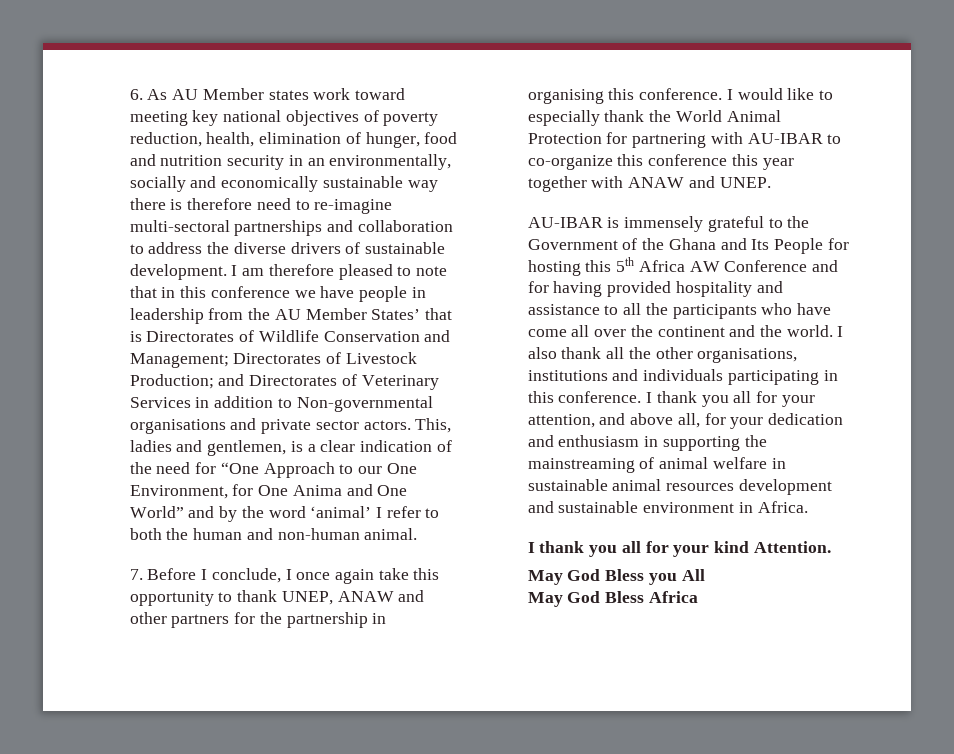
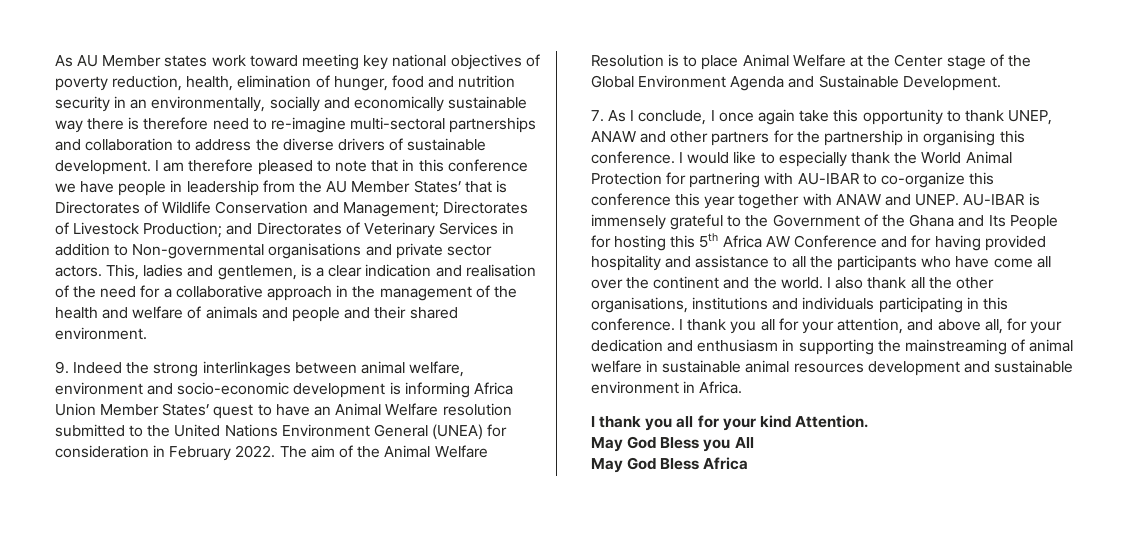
- 6. As AU Member states work toward meeting key national objectives of poverty reduction, health, elimination of hunger, food and nutrition security in an environmentally, socially and economically sustainable way there is therefore need to re-imagine multi-sectoral partnerships and collaboration to address the diverse drivers of sustainable development.
+ As AU Member states work toward meeting key national objectives of poverty reduction, health, elimination of hunger, food and nutrition security in an environmentally, socially and economically sustainable way there is therefore need to re-imagine multi-sectoral partnerships and collaboration to address the diverse drivers of sustainable development.
- This, ladies and gentlemen, is a clear indication of the need for “One Approach to our One Environment, for One Anima and One World” and by the word ‘animal’ I refer to both the human and non-human animal.
+ This, ladies and gentlemen, is a clear indication and realisation of the need for a collaborative approach in the management of the health and welfare of animals and people and their shared environment.
+ 9. Indeed the strong interlinkages between animal welfare, environment and socio-economic development is informing Africa Union Member States’ quest to have an Animal Welfare resolution submitted to the United Nations Environment General (UNEA) for consideration in February 2022. The aim of the Animal Welfare Resolution is to place Animal Welfare at the Center stage of the Global Environment Agenda and Sustainable Development.
- 7. Before I conclude, I once again take this opportunity to thank UNEP, ANAW and other partners for the partnership in organising this conference.
+ 7. As I conclude, I once again take this opportunity to thank UNEP, ANAW and other partners for the partnership in organising this conference.
- I would like to especially thank the World Animal Protection for partnering with AU-IBAR to co-organize this conference this year together with ANAW and UNEP.
- AU-IBAR is immensely grateful to the Government of the Ghana and Its People for hosting this 5th Africa AW Conference and for having provided hospitality and assistance to all the participants who have come all over the continent and the world.
+ I would like to especially thank the World Animal Protection for partnering with AU-IBAR to co-organize this conference this year together with ANAW and UNEP. AU-IBAR is immensely grateful to the Government of the Ghana and Its People for hosting this 5th Africa AW Conference and for having provided hospitality and assistance to all the participants who have come all over the continent and the world.

